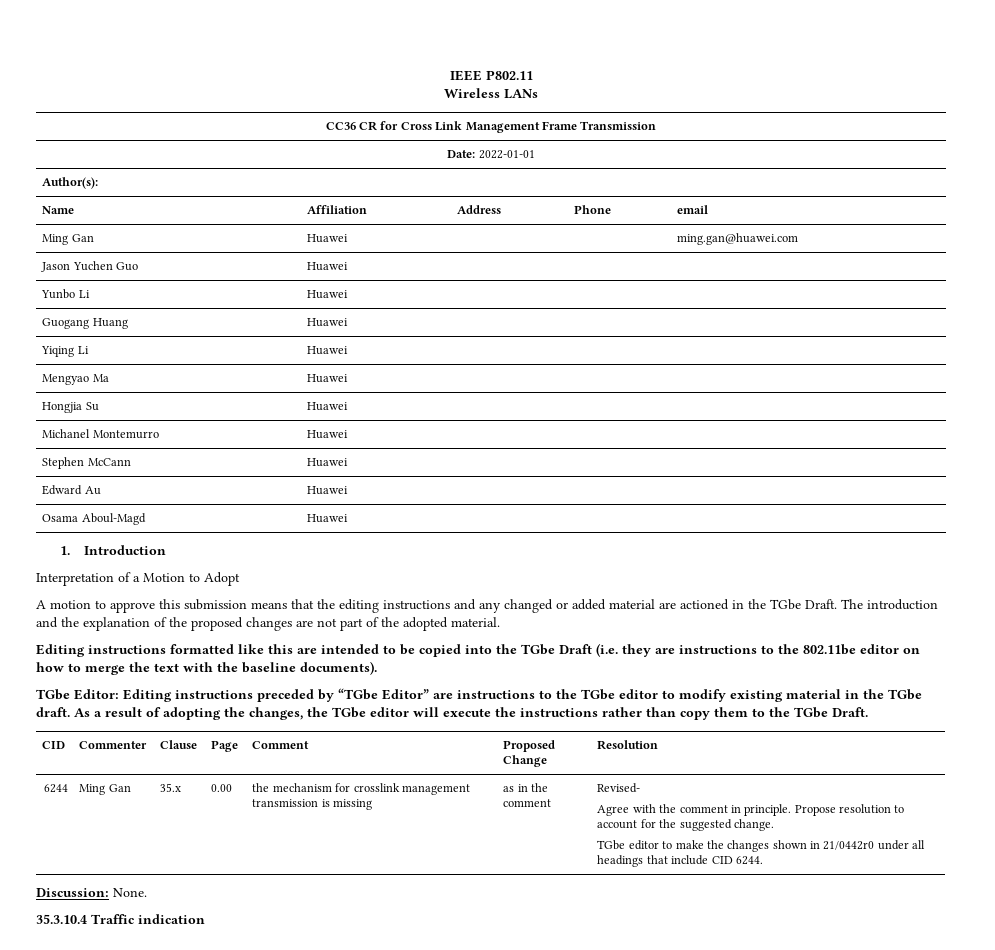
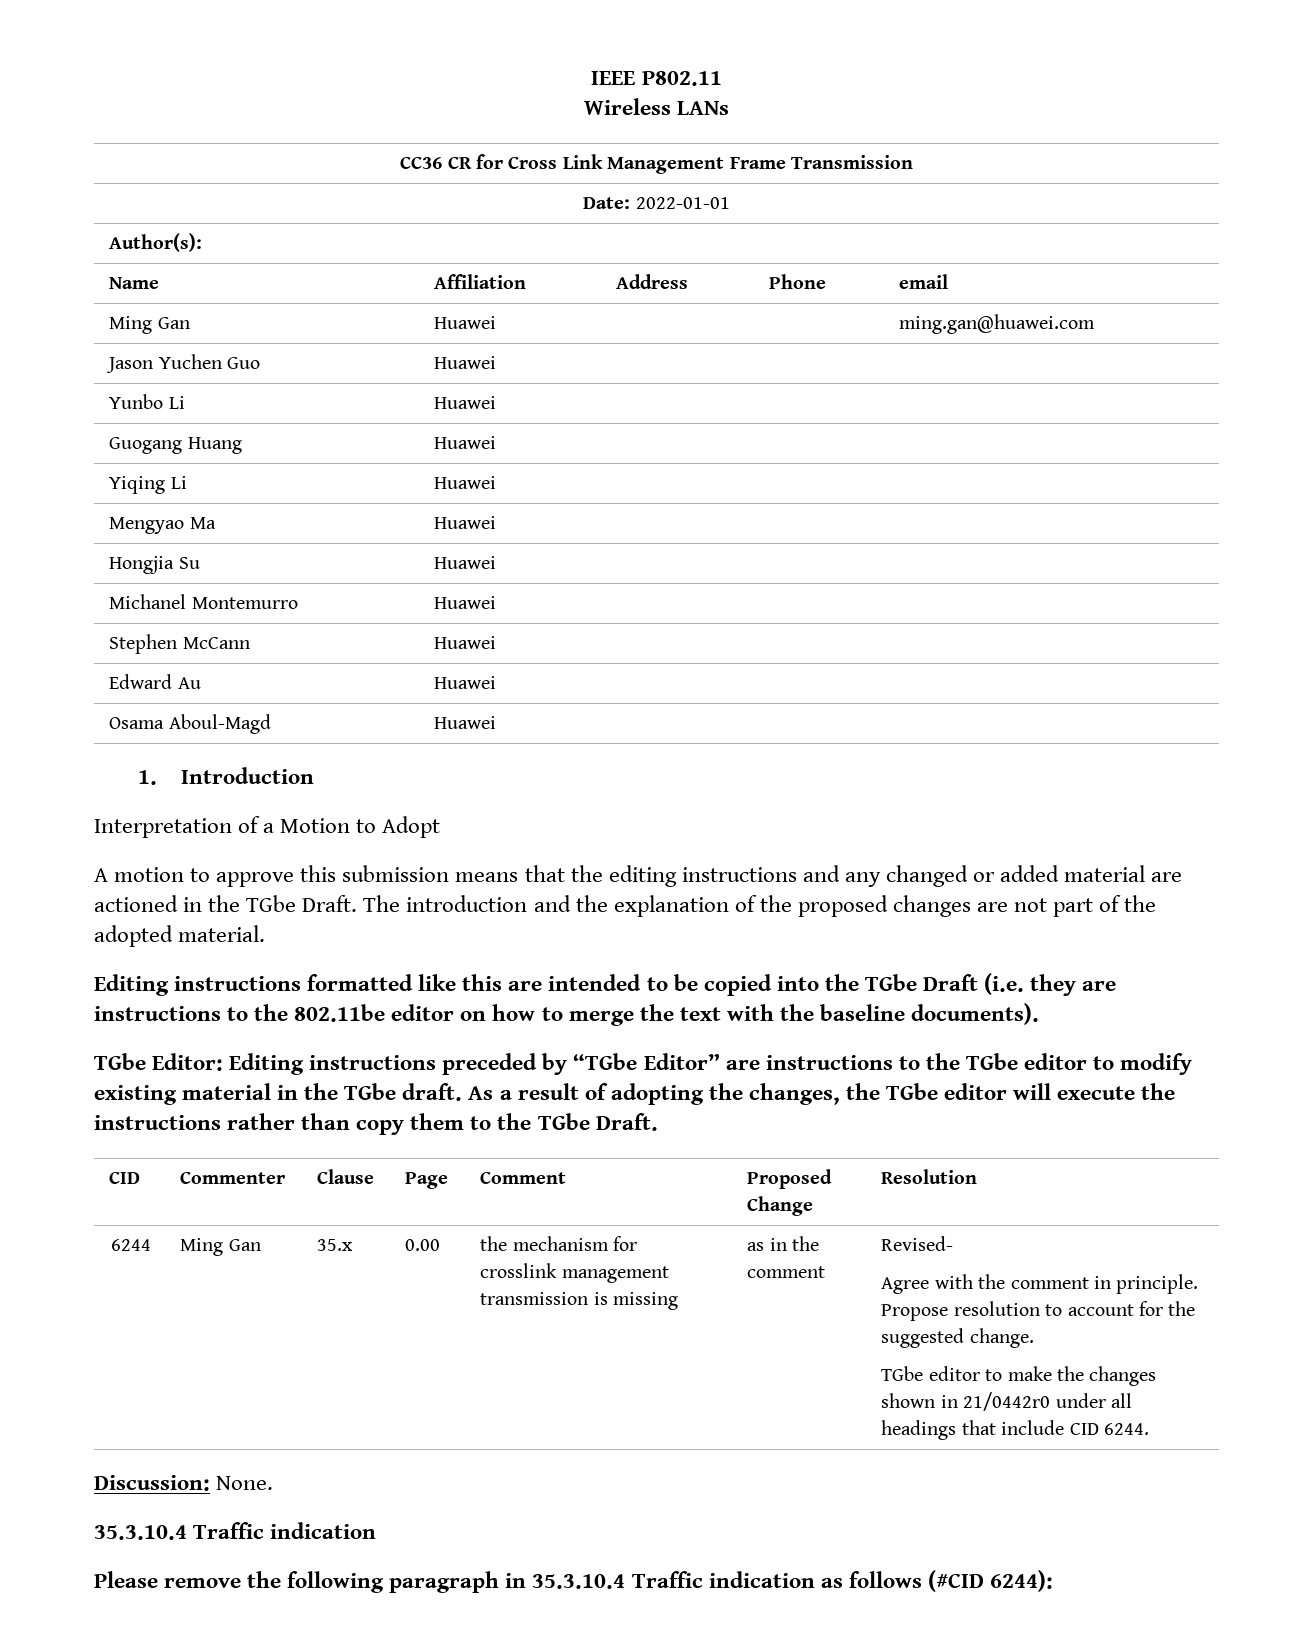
+ Please remove the following paragraph in 35.3.10.4 Traffic indication as follows (#CID 6244):

